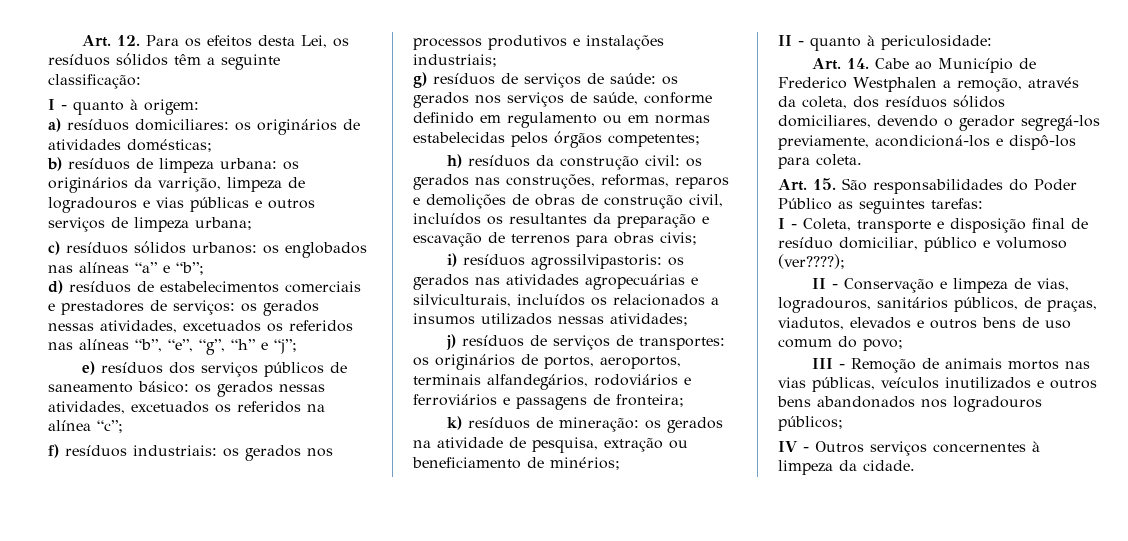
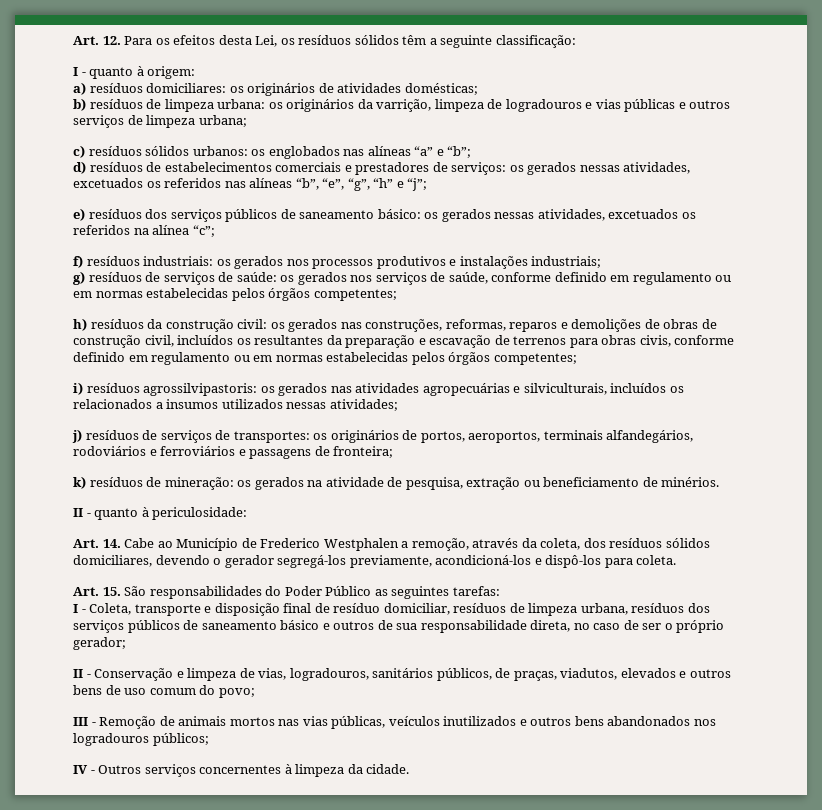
- h) resíduos da construção civil: os gerados nas construções, reformas, reparos e demolições de obras de construção civil, incluídos os resultantes da preparação e escavação de terrenos para obras civis;
+ h) resíduos da construção civil: os gerados nas construções, reformas, reparos e demolições de obras de construção civil, incluídos os resultantes da preparação e escavação de terrenos para obras civis, conforme definido em regulamento ou em normas estabelecidas pelos órgãos competentes;
- k) resíduos de mineração: os gerados na atividade de pesquisa, extração ou beneficiamento de minérios;
+ k) resíduos de mineração: os gerados na atividade de pesquisa, extração ou beneficiamento de minérios.
- I - Coleta, transporte e disposição final de resíduo domiciliar, público e volumoso (ver????);
+ I - Coleta, transporte e disposição final de resíduo domiciliar, resíduos de limpeza urbana, resíduos dos serviços públicos de saneamento básico e outros de sua responsabilidade direta, no caso de ser o próprio gerador;

